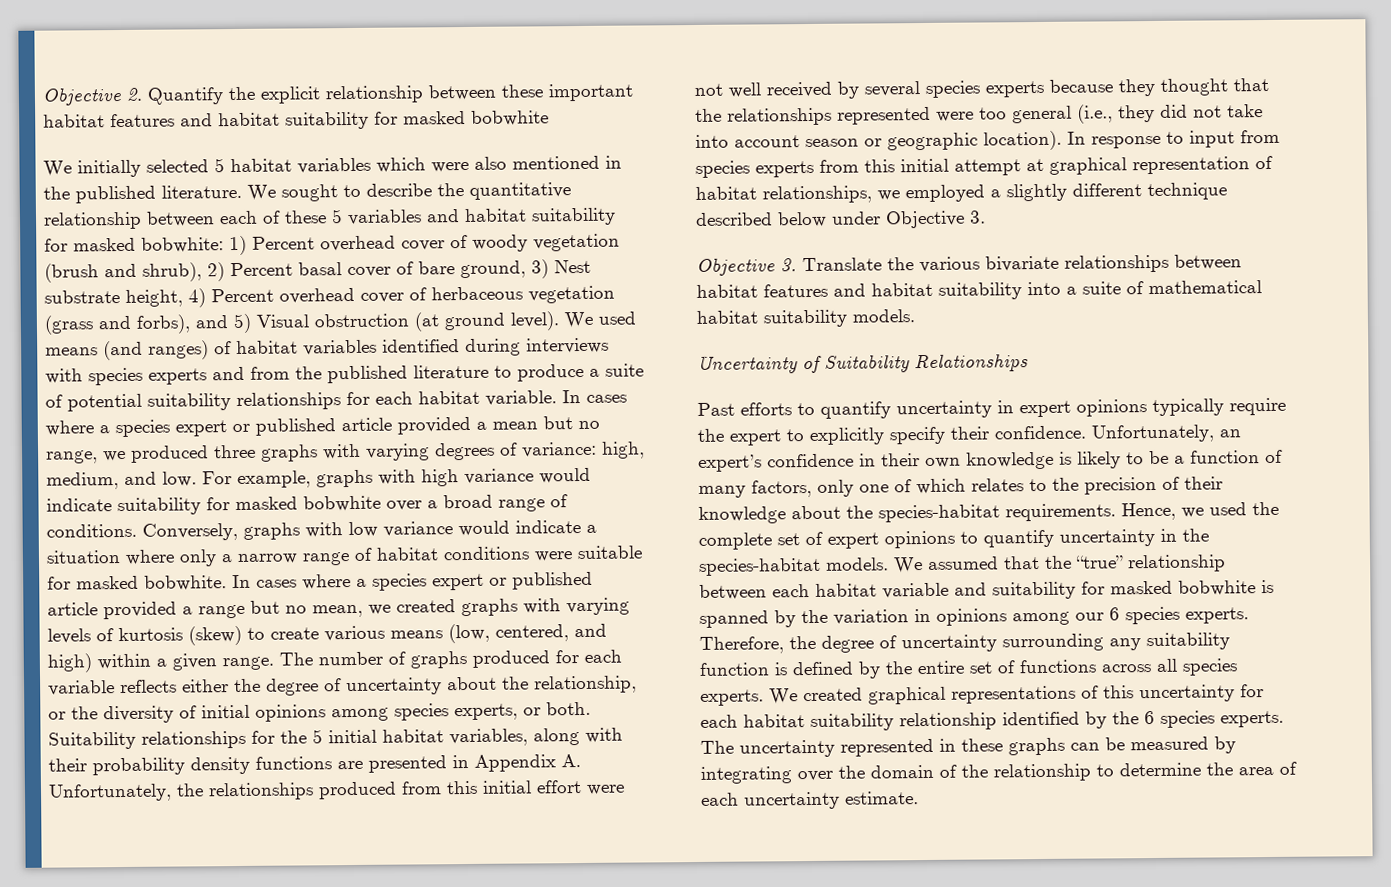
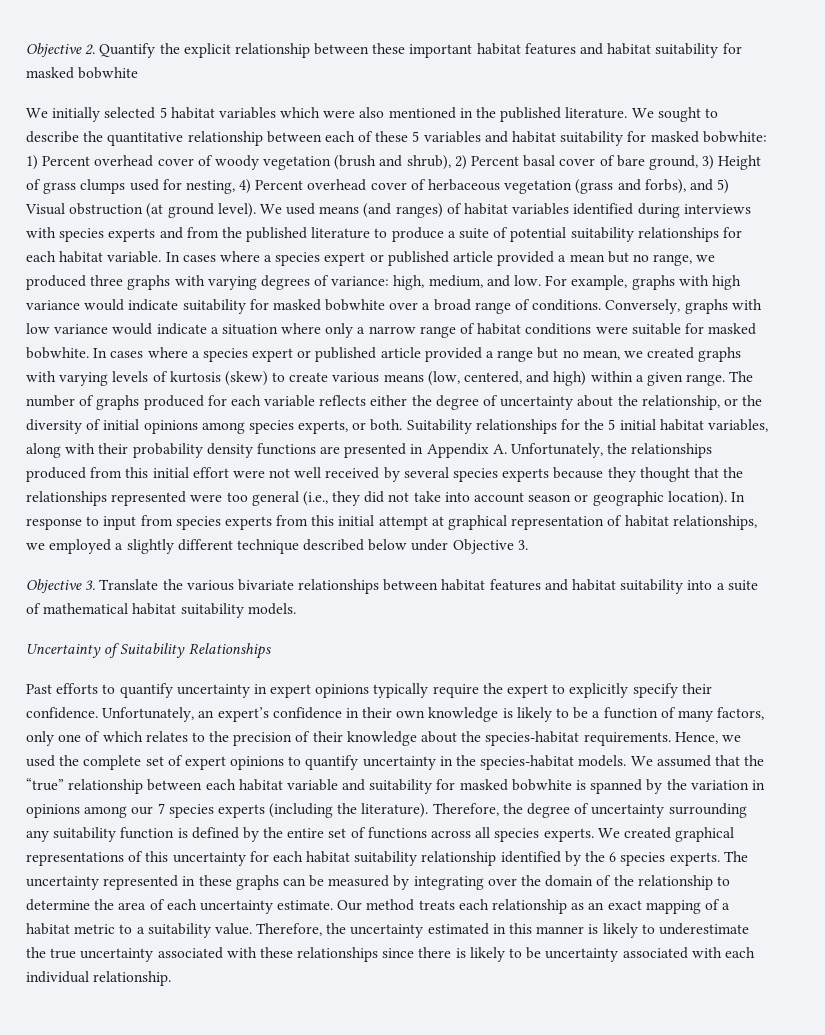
- We sought to describe the quantitative relationship between each of these 5 variables and habitat suitability for masked bobwhite: 1) Percent overhead cover of woody vegetation (brush and shrub), 2) Percent basal cover of bare ground, 3) Nest substrate height, 4) Percent overhead cover of herbaceous vegetation (grass and forbs), and 5) Visual obstruction (at ground level).
+ We sought to describe the quantitative relationship between each of these 5 variables and habitat suitability for masked bobwhite: 1) Percent overhead cover of woody vegetation (brush and shrub), 2) Percent basal cover of bare ground, 3) Height of grass clumps used for nesting, 4) Percent overhead cover of herbaceous vegetation (grass and forbs), and 5) Visual obstruction (at ground level).
- We assumed that the “true” relationship between each habitat variable and suitability for masked bobwhite is spanned by the variation in opinions among our 6 species experts.
+ We assumed that the “true” relationship between each habitat variable and suitability for masked bobwhite is spanned by the variation in opinions among our 7 species experts (including the literature).
+ Our method treats each relationship as an exact mapping of a habitat metric to a suitability value. Therefore, the uncertainty estimated in this manner is likely to underestimate the true uncertainty associated with these relationships since there is likely to be uncertainty associated with each individual relationship.

